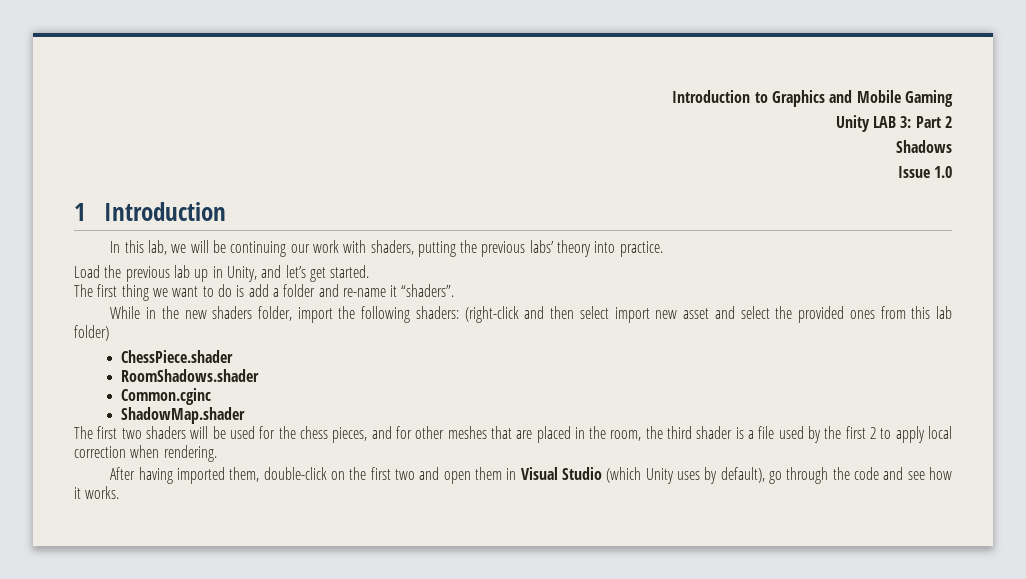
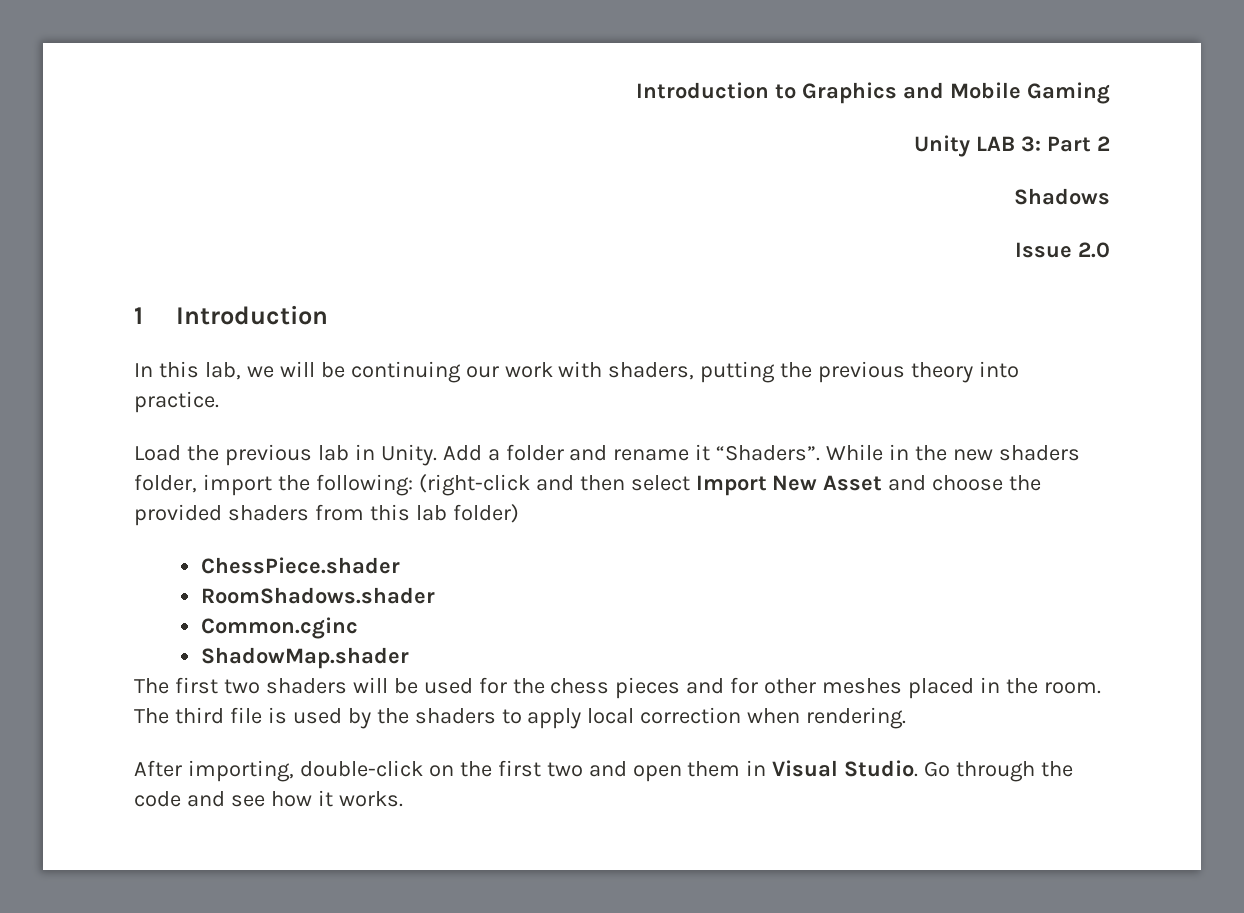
- Issue 1.0
+ Issue 2.0
- In this lab, we will be continuing our work with shaders, putting the previous labs’ theory into practice.
+ In this lab, we will be continuing our work with shaders, putting the previous theory into practice.
- Load the previous lab up in Unity, and let’s get started.
- The first thing we want to do is add a folder and re-name it “shaders”.
- While in the new shaders folder, import the following shaders: (right-click and then select import new asset and select the provided ones from this lab folder)
+ Load the previous lab in Unity. Add a folder and rename it “Shaders”. While in the new shaders folder, import the following: (right-click and then select Import New Asset and choose the provided shaders from this lab folder)
- The first two shaders will be used for the chess pieces, and for other meshes that are placed in the room, the third shader is a file used by the first 2 to apply local correction when rendering.
+ The first two shaders will be used for the chess pieces and for other meshes placed in the room. The third file is used by the shaders to apply local correction when rendering.
- After having imported them, double-click on the first two and open them in Visual Studio (which Unity uses by default), go through the code and see how it works.
+ After importing, double-click on the first two and open them in Visual Studio. Go through the code and see how it works.

